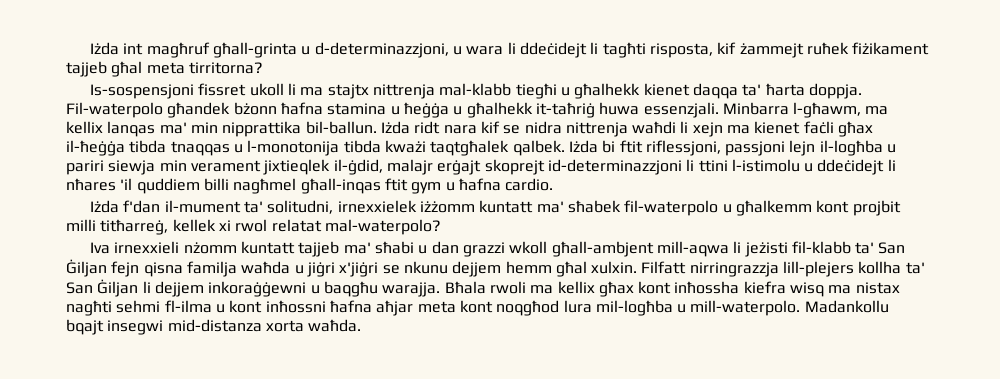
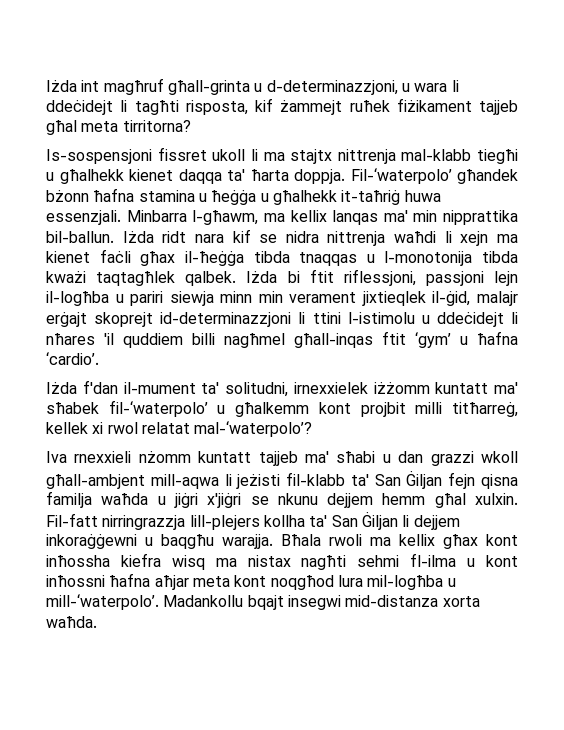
- Fil-waterpolo għandek bżonn ħafna stamina u ħeġġa u għalhekk it-taħriġ huwa essenzjali.
+ Fil-‘waterpolo’ għandek bżonn ħafna stamina u ħeġġa u għalhekk it-taħriġ huwa essenzjali.
- Iżda ridt nara kif se nidra nittrenja waħdi li xejn ma kienet faċli għax il-ħeġġa tibda tnaqqas u l-monotonija tibda kważi taqtgħalek qalbek.
+ Iżda ridt nara kif se nidra nittrenja waħdi li xejn ma kienet faċli għax il-ħeġġa tibda tnaqqas u l-monotonija tibda kważi taqtagħlek qalbek.
- Iżda bi ftit riflessjoni, passjoni lejn il-logħba u pariri siewja min verament jixtieqlek il-ġdid, malajr erġajt skoprejt id-determinazzjoni li ttini l-istimolu u ddeċidejt li nħares 'il quddiem billi nagħmel għall-inqas ftit gym u ħafna cardio.
+ Iżda bi ftit riflessjoni, passjoni lejn il-logħba u pariri siewja minn min verament jixtieqlek il-ġid, malajr erġajt skoprejt id-determinazzjoni li ttini l-istimolu u ddeċidejt li nħares 'il quddiem billi nagħmel għall-inqas ftit ‘gym’ u ħafna ‘cardio’.
- Iżda f'dan il-mument ta' solitudni, irnexxielek iżżomm kuntatt ma' sħabek fil-waterpolo u għalkemm kont projbit milli titħarreġ, kellek xi rwol relatat mal-waterpolo?
+ Iżda f'dan il-mument ta' solitudni, irnexxielek iżżomm kuntatt ma' sħabek fil-‘waterpolo’ u għalkemm kont projbit milli titħarreġ, kellek xi rwol relatat mal-‘waterpolo’?
- Iva irnexxieli nżomm kuntatt tajjeb ma' sħabi u dan grazzi wkoll għall-ambjent mill-aqwa li jeżisti fil-klabb ta' San Ġiljan fejn qisna familja waħda u jiġri x'jiġri se nkunu dejjem hemm għal xulxin.
+ Iva rnexxieli nżomm kuntatt tajjeb ma' sħabi u dan grazzi wkoll għall-ambjent mill-aqwa li jeżisti fil-klabb ta' San Ġiljan fejn qisna familja waħda u jiġri x'jiġri se nkunu dejjem hemm għal xulxin.
- Filfatt nirringrazzja lill-plejers kollha ta' San Ġiljan li dejjem inkoraġġewni u baqgħu warajja.
+ Fil-fatt nirringrazzja lill-plejers kollha ta' San Ġiljan li dejjem inkoraġġewni u baqgħu warajja.
- Bħala rwoli ma kellix għax kont inħossha kiefra wisq ma nistax nagħti sehmi fl-ilma u kont inħossni ħafna aħjar meta kont noqgħod lura mil-logħba u mill-waterpolo.
+ Bħala rwoli ma kellix għax kont inħossha kiefra wisq ma nistax nagħti sehmi fl-ilma u kont inħossni ħafna aħjar meta kont noqgħod lura mil-logħba u mill-‘waterpolo’.

